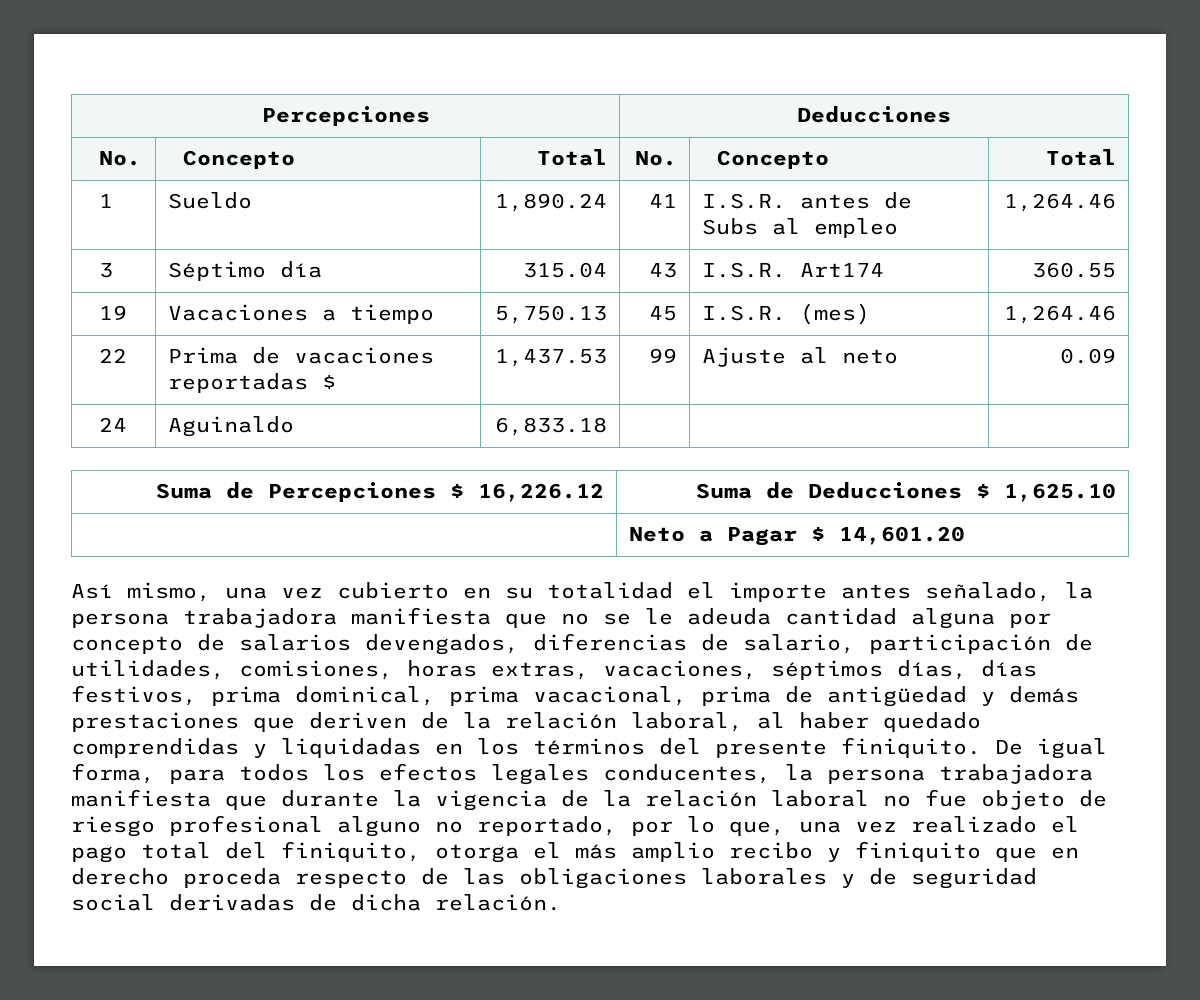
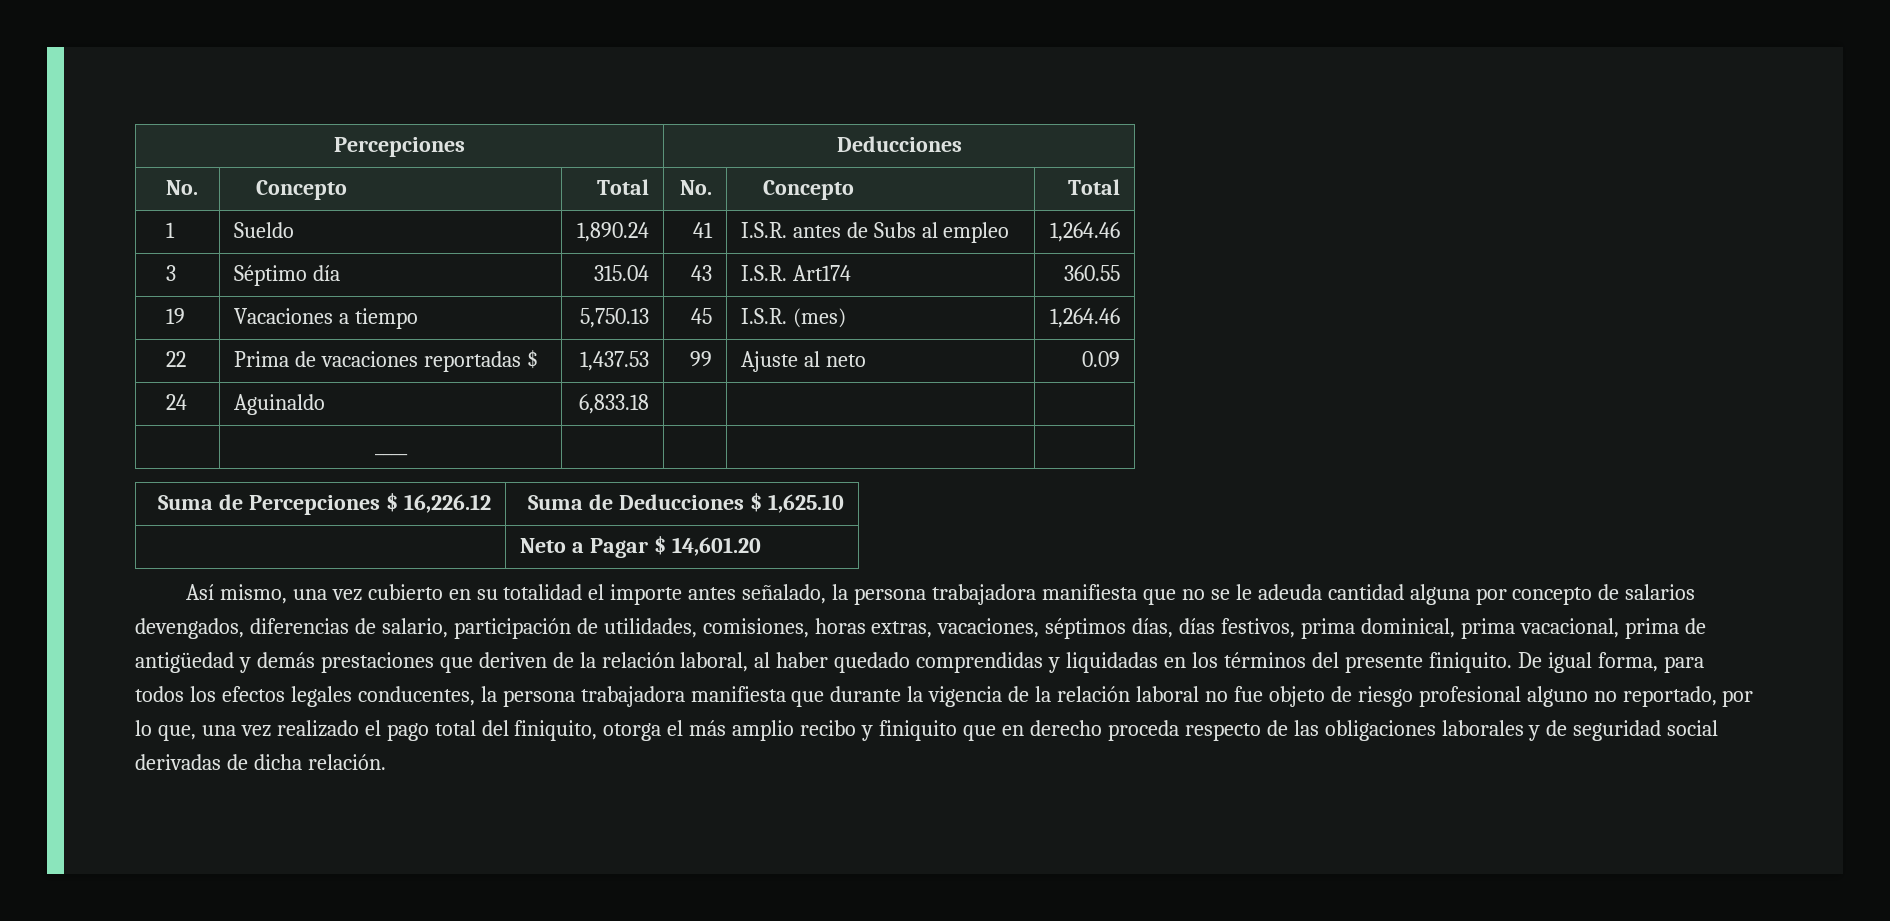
+ | ____ | | | |

